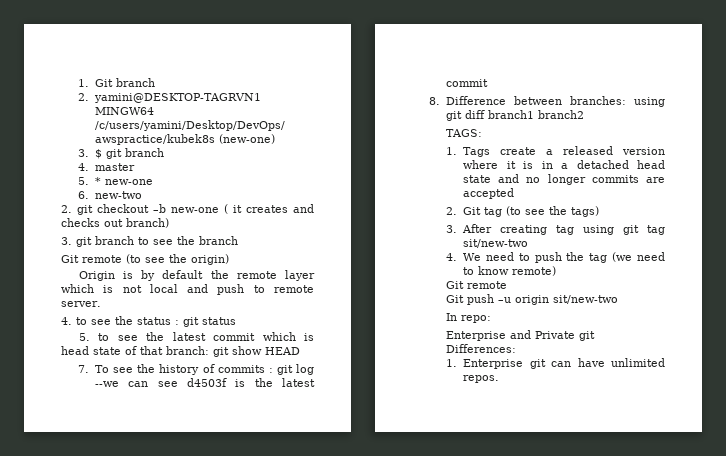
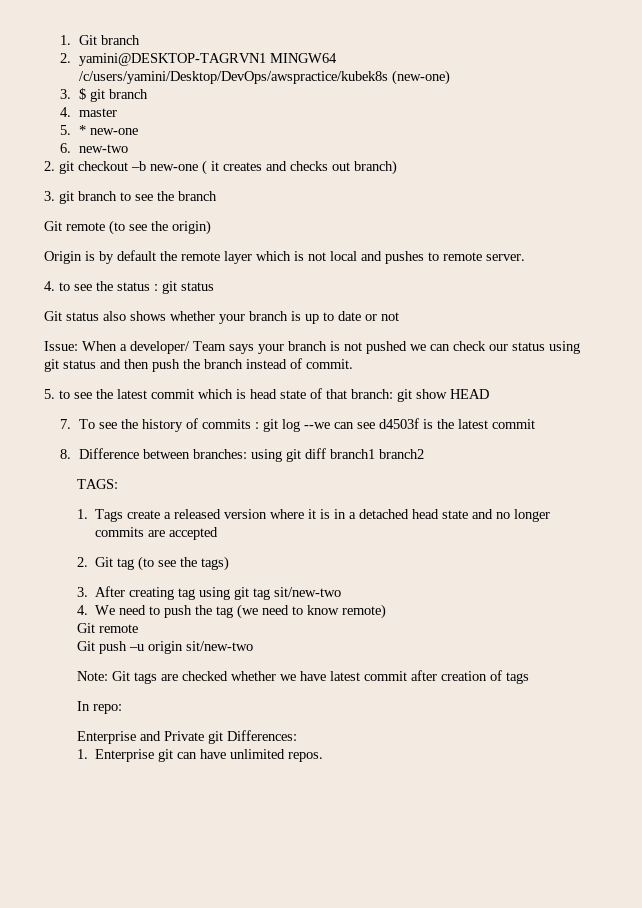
- Origin is by default the remote layer which is not local and push to remote server.
+ Origin is by default the remote layer which is not local and pushes to remote server.
+ Git status also shows whether your branch is up to date or not
+ Issue: When a developer/ Team says your branch is not pushed we can check our status using git status and then push the branch instead of commit.
+ Note: Git tags are checked whether we have latest commit after creation of tags

